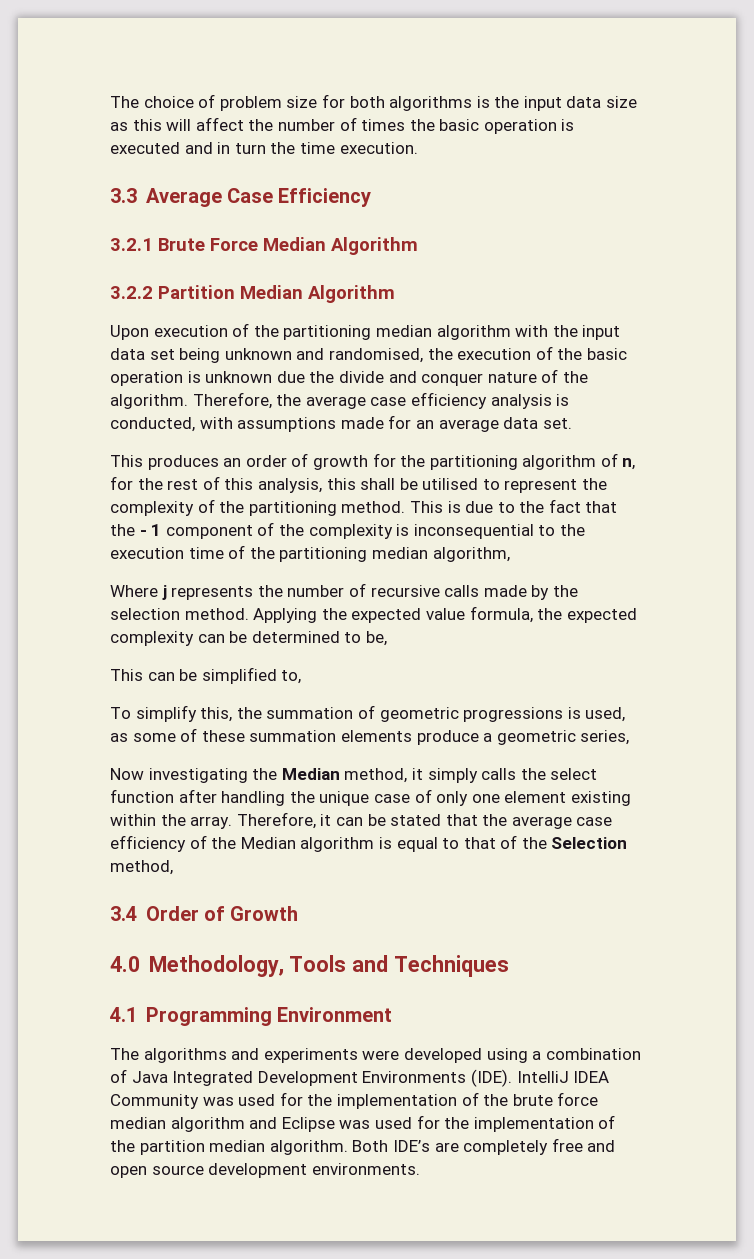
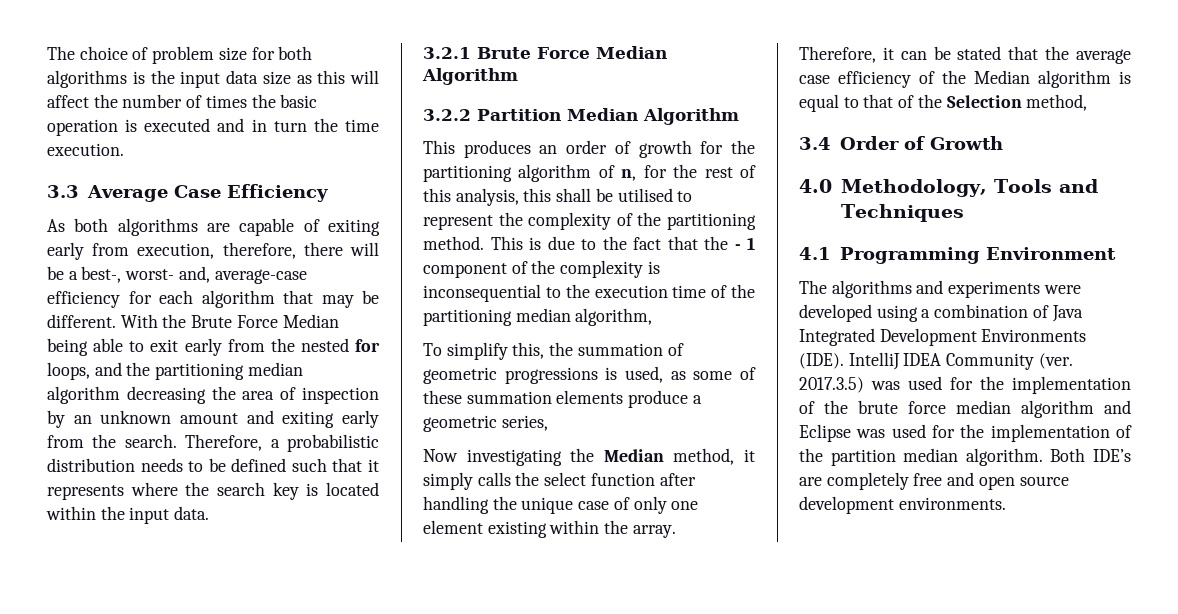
+ As both algorithms are capable of exiting early from execution, therefore, there will be a best-, worst- and, average-case efficiency for each algorithm that may be different. With the Brute Force Median being able to exit early from the nested for loops, and the partitioning median algorithm decreasing the area of inspection by an unknown amount and exiting early from the search. Therefore, a probabilistic distribution needs to be defined such that it represents where the search key is located within the input data.
- Upon execution of the partitioning median algorithm with the input data set being unknown and randomised, the execution of the basic operation is unknown due the divide and conquer nature of the algorithm. Therefore, the average case efficiency analysis is conducted, with assumptions made for an average data set.
- Where j represents the number of recursive calls made by the selection method. Applying the expected value formula, the expected complexity can be determined to be,
- This can be simplified to,
- IntelliJ IDEA Community was used for the implementation of the brute force median algorithm and Eclipse was used for the implementation of the partition median algorithm.
+ IntelliJ IDEA Community (ver. 2017.3.5) was used for the implementation of the brute force median algorithm and Eclipse was used for the implementation of the partition median algorithm.

